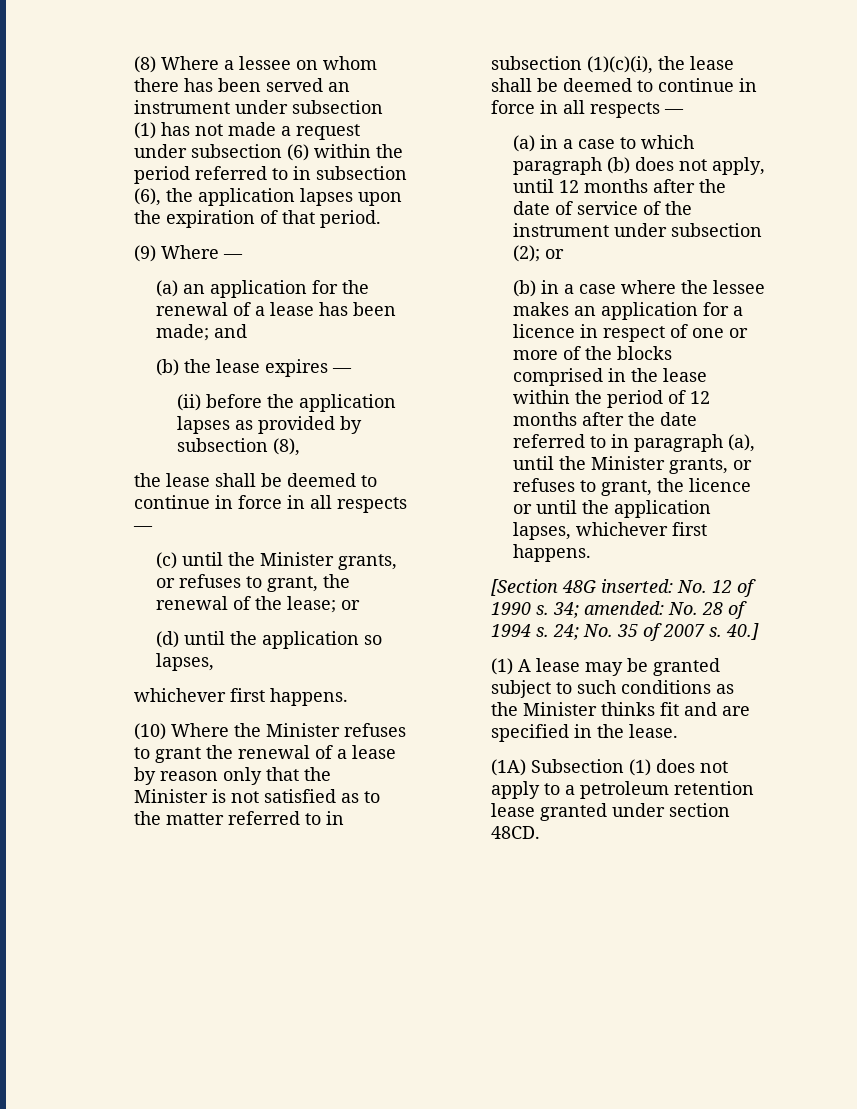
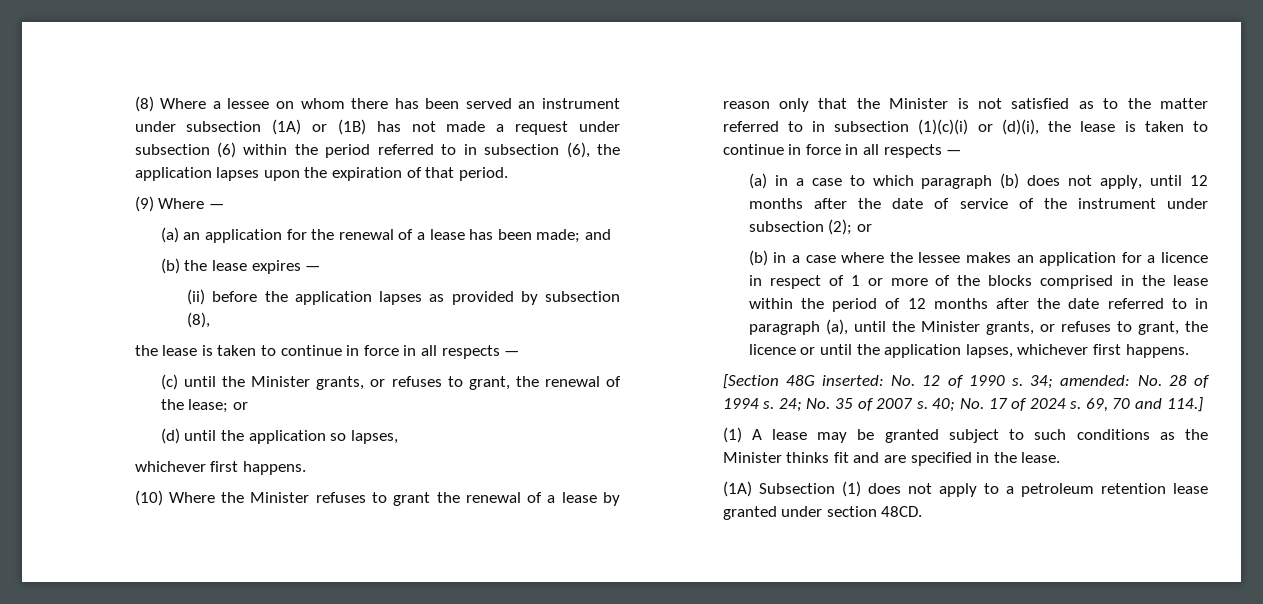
- (8) Where a lessee on whom there has been served an instrument under subsection (1) has not made a request under subsection (6) within the period referred to in subsection (6), the application lapses upon the expiration of that period.
+ (8) Where a lessee on whom there has been served an instrument under subsection (1A) or (1B) has not made a request under subsection (6) within the period referred to in subsection (6), the application lapses upon the expiration of that period.
  (ii) before the application lapses as provided by subsection (8),
- the lease shall be deemed to continue in force in all respects —
+ the lease is taken to continue in force in all respects —
- (10) Where the Minister refuses to grant the renewal of a lease by reason only that the Minister is not satisfied as to the matter referred to in subsection (1)(c)(i), the lease shall be deemed to continue in force in all respects —
+ (10) Where the Minister refuses to grant the renewal of a lease by reason only that the Minister is not satisfied as to the matter referred to in subsection (1)(c)(i) or (d)(i), the lease is taken to continue in force in all respects —
- (b) in a case where the lessee makes an application for a licence in respect of one or more of the blocks comprised in the lease within the period of 12 months after the date referred to in paragraph (a), until the Minister grants, or refuses to grant, the licence or until the application lapses, whichever first happens.
+ (b) in a case where the lessee makes an application for a licence in respect of 1 or more of the blocks comprised in the lease within the period of 12 months after the date referred to in paragraph (a), until the Minister grants, or refuses to grant, the licence or until the application lapses, whichever first happens.
- 40.]
+ 40; No. 17 of 2024 s. 69, 70 and 114.]

